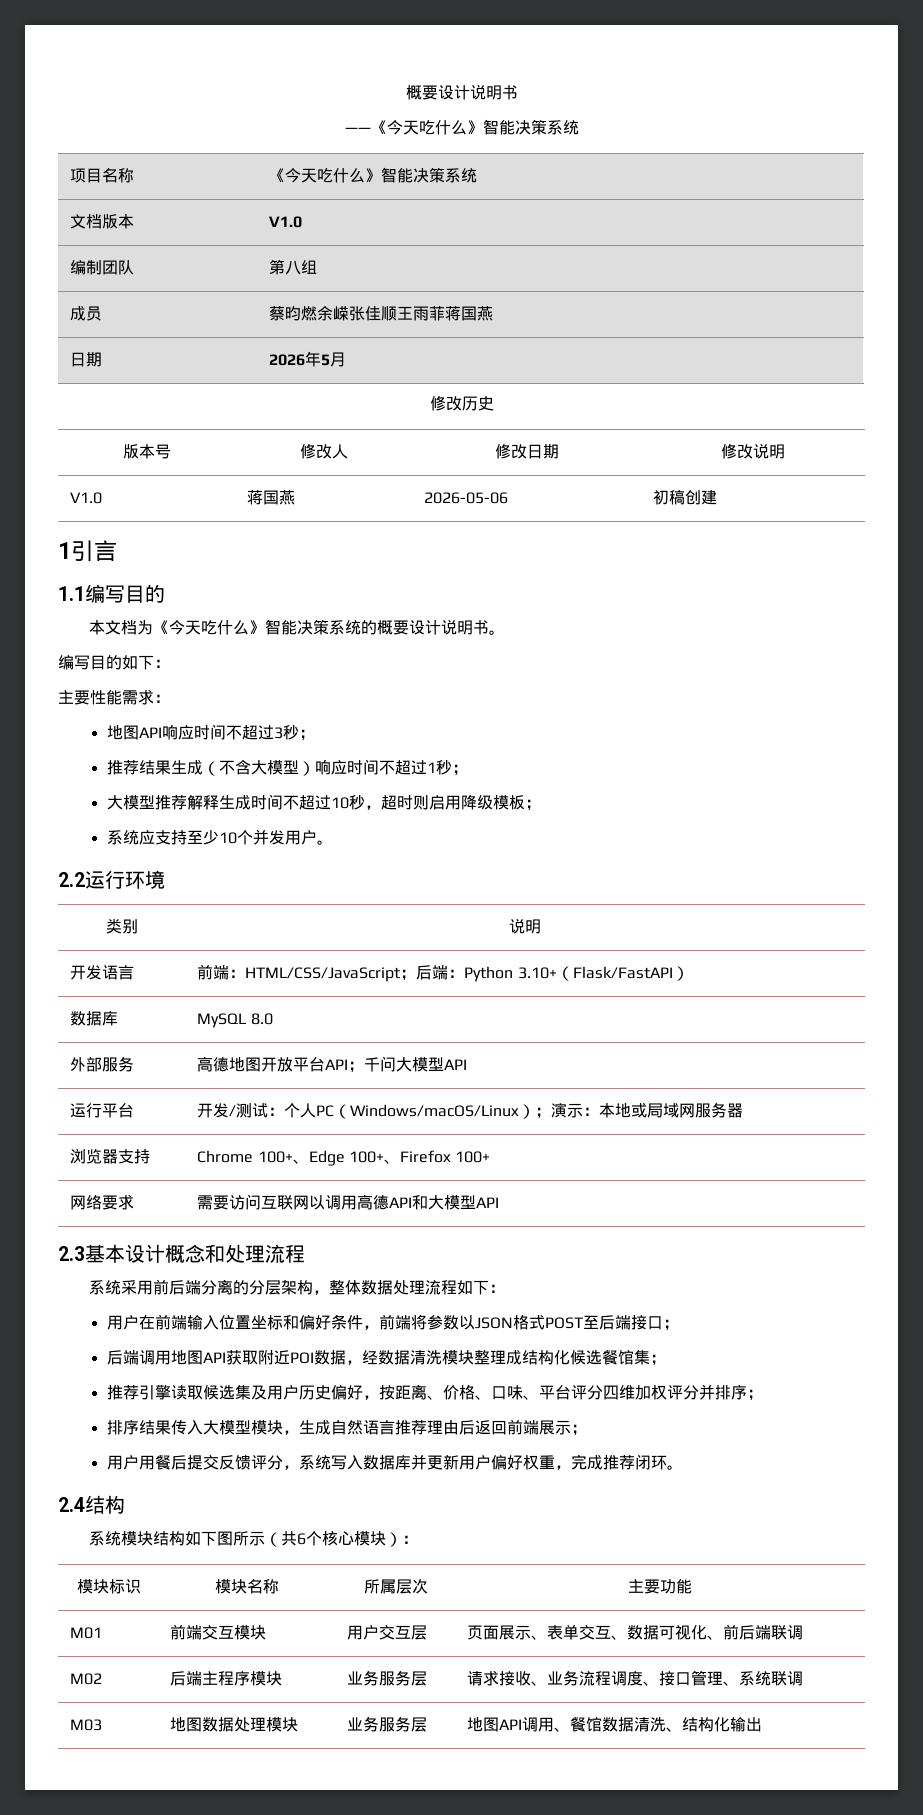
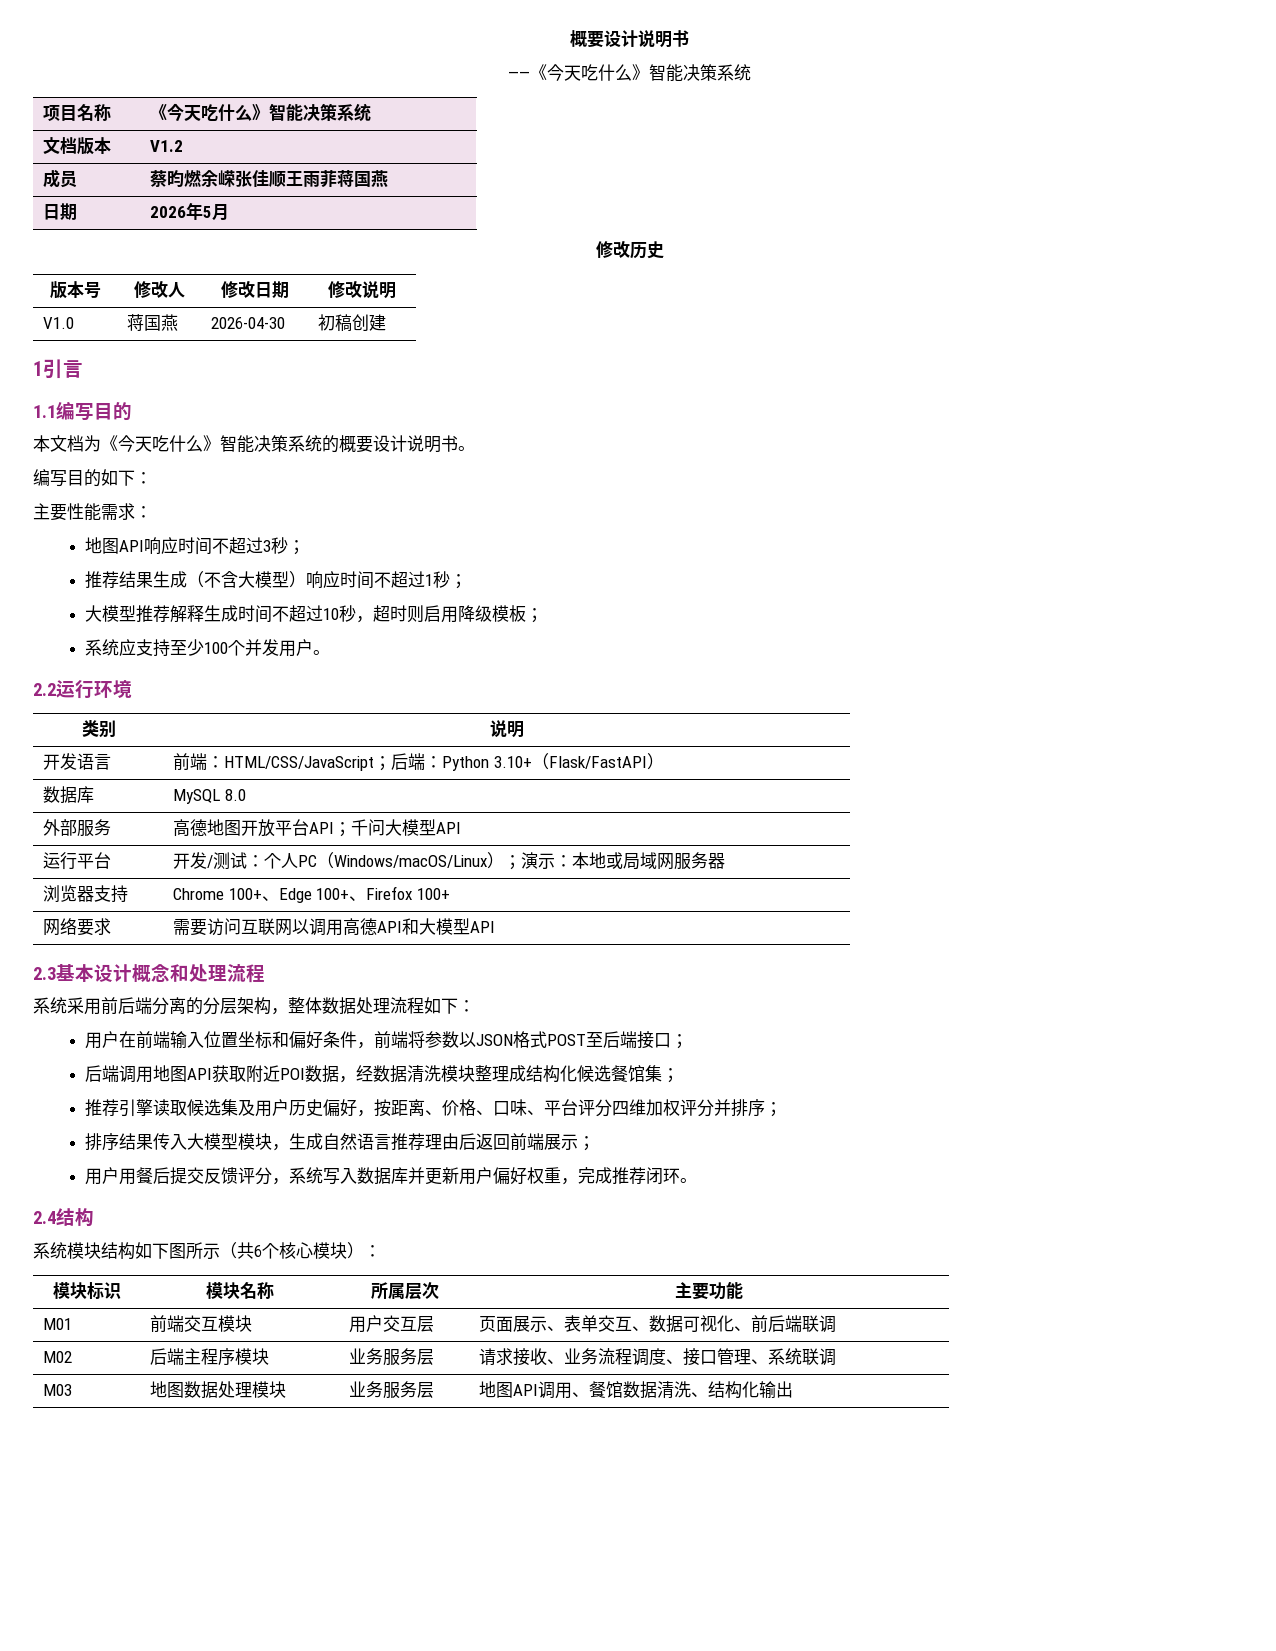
- 文档版本 | V1.0
- 编制团队 | 第八组
+ 文档版本 | V1.2
- V1.0 | 蒋国燕 | 2026-05-06 | 初稿创建
+ V1.0 | 蒋国燕 | 2026-04-30 | 初稿创建
- 系统应支持至少10个并发用户。
+ 系统应支持至少100个并发用户。

